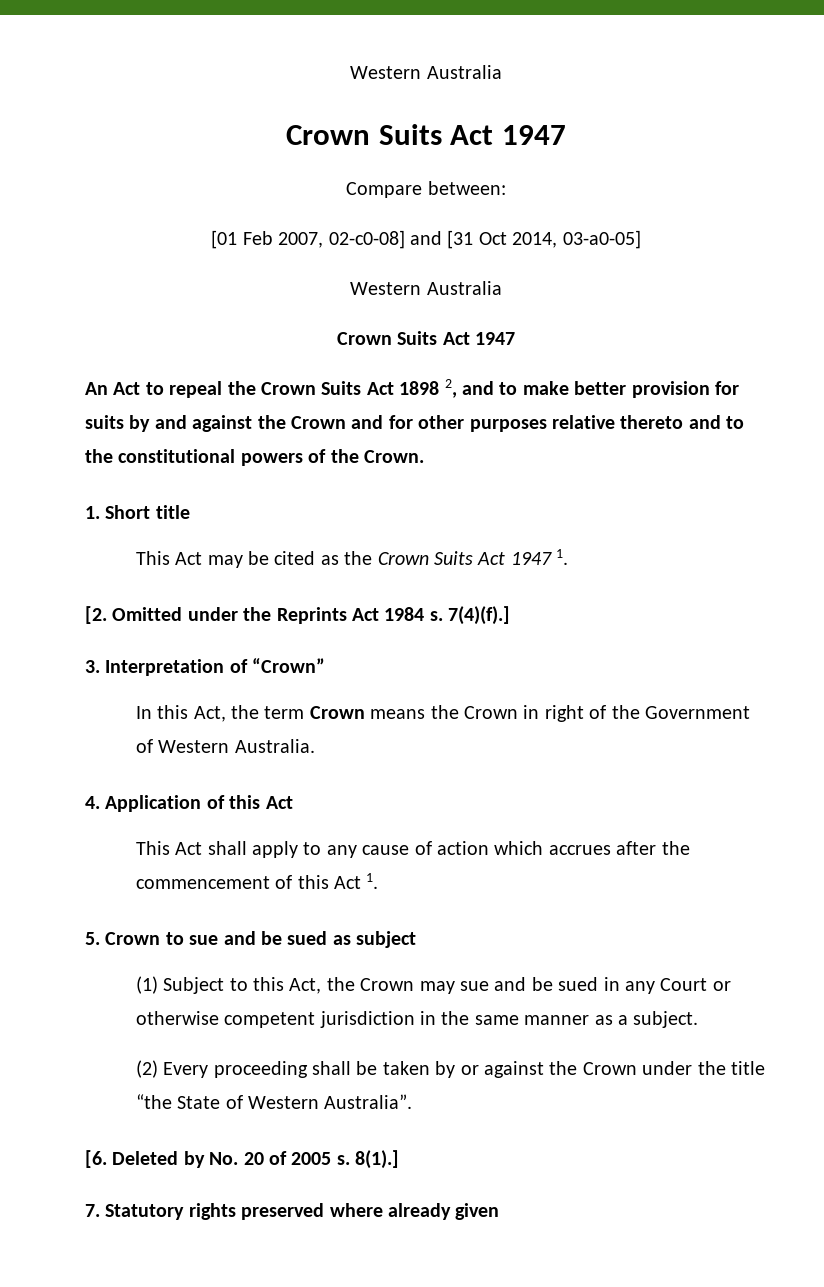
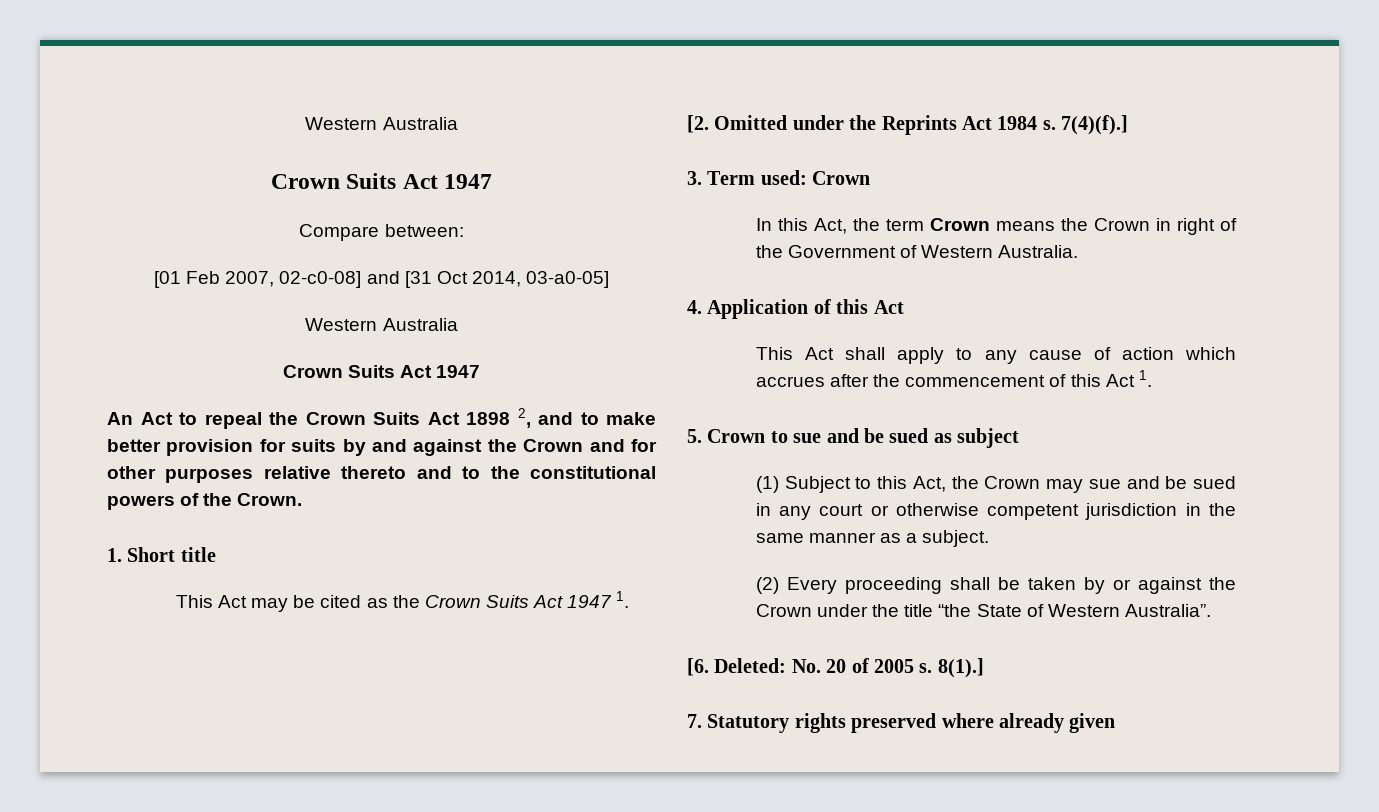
- 3. Interpretation of “Crown”
+ 3. Term used: Crown
- (1) Subject to this Act, the Crown may sue and be sued in any Court or otherwise competent jurisdiction in the same manner as a subject.
+ (1) Subject to this Act, the Crown may sue and be sued in any court or otherwise competent jurisdiction in the same manner as a subject.
- [6. Deleted by No. 20 of 2005 s.
+ [6. Deleted: No. 20 of 2005 s.

